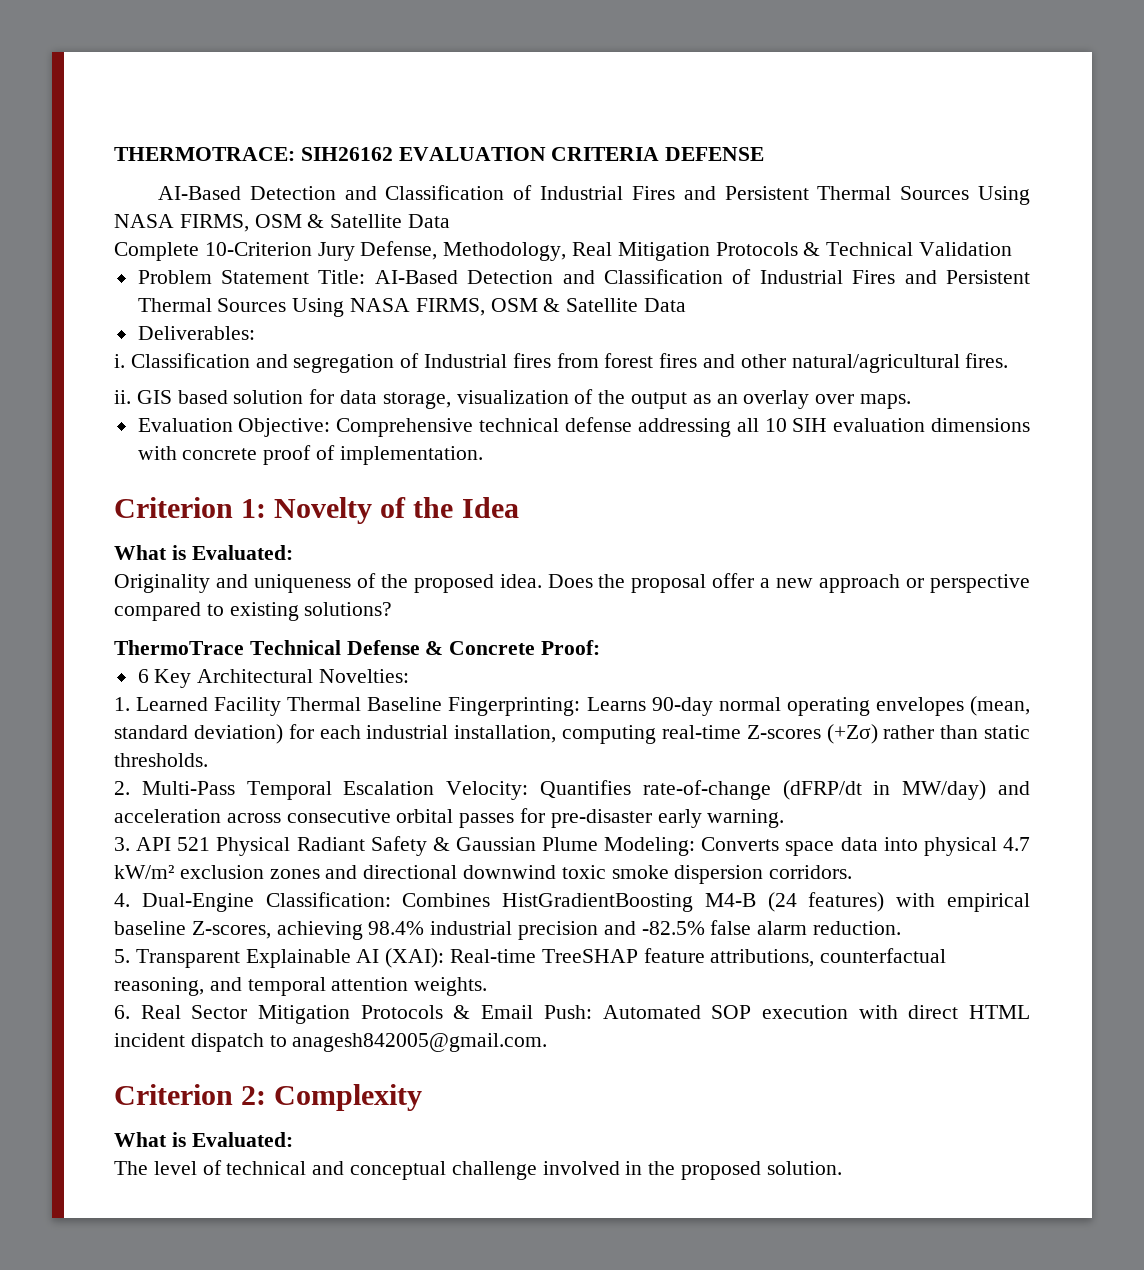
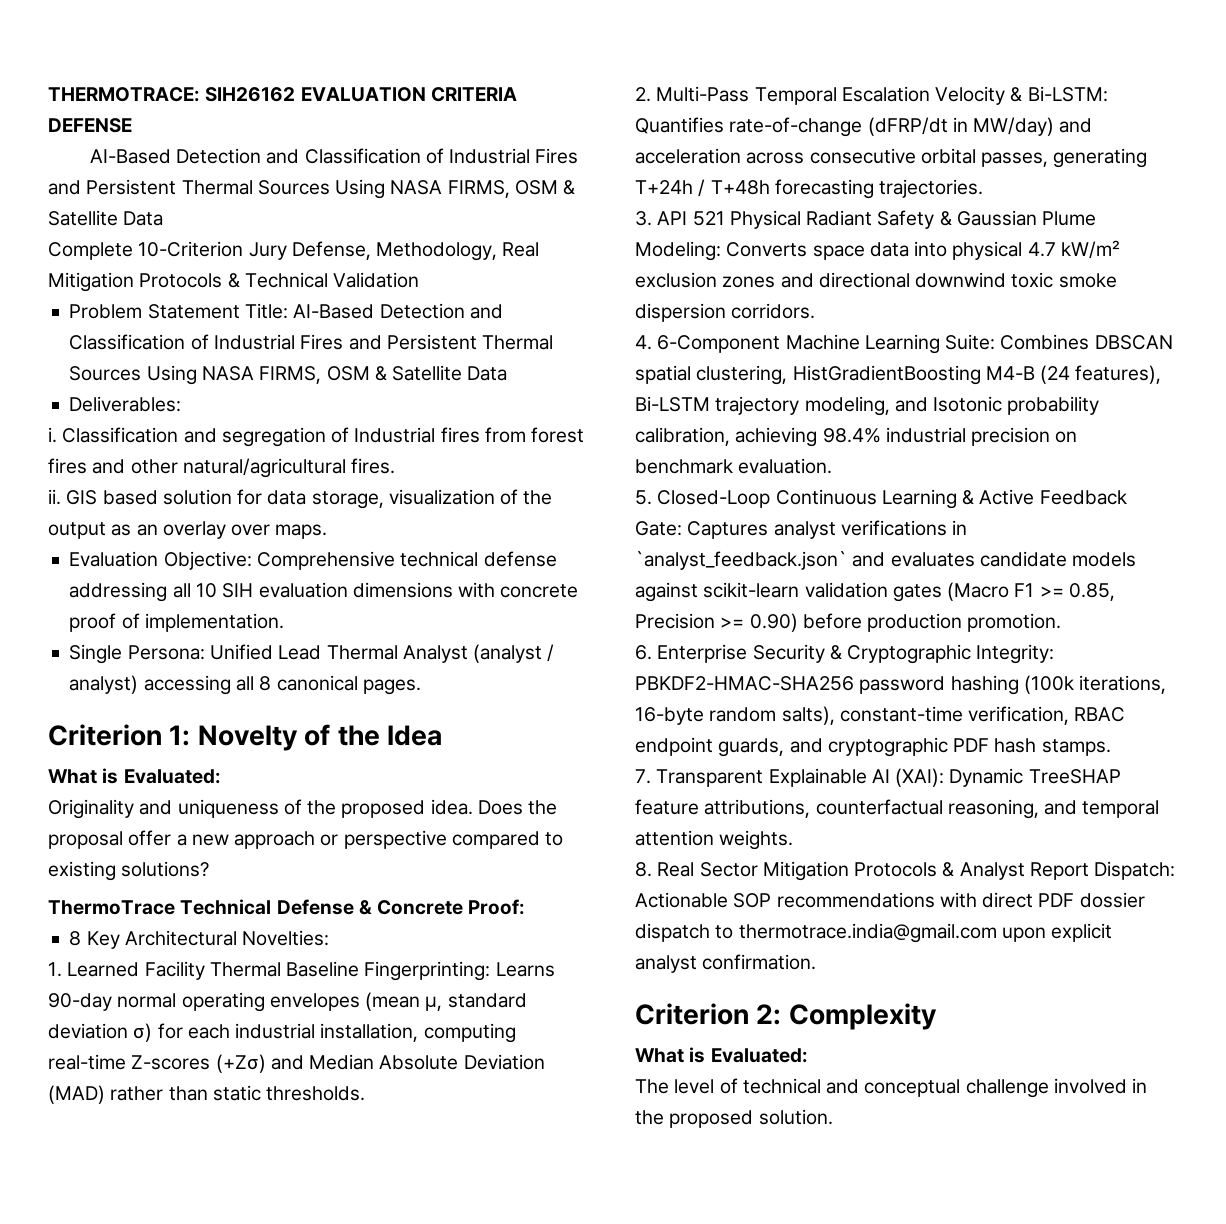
+ Single Persona: Unified Lead Thermal Analyst (analyst / analyst) accessing all 8 canonical pages.
- 6 Key Architectural Novelties:
+ 8 Key Architectural Novelties:
- 1. Learned Facility Thermal Baseline Fingerprinting: Learns 90-day normal operating envelopes (mean, standard deviation) for each industrial installation, computing real-time Z-scores (+Zσ) rather than static thresholds.
+ 1. Learned Facility Thermal Baseline Fingerprinting: Learns 90-day normal operating envelopes (mean μ, standard deviation σ) for each industrial installation, computing real-time Z-scores (+Zσ) and Median Absolute Deviation (MAD) rather than static thresholds.
- 2. Multi-Pass Temporal Escalation Velocity: Quantifies rate-of-change (dFRP/dt in MW/day) and acceleration across consecutive orbital passes for pre-disaster early warning.
+ 2. Multi-Pass Temporal Escalation Velocity & Bi-LSTM: Quantifies rate-of-change (dFRP/dt in MW/day) and acceleration across consecutive orbital passes, generating T+24h / T+48h forecasting trajectories.
- 4. Dual-Engine Classification: Combines HistGradientBoosting M4-B (24 features) with empirical baseline Z-scores, achieving 98.4% industrial precision and -82.5% false alarm reduction.
- 5. Transparent Explainable AI (XAI): Real-time TreeSHAP feature attributions, counterfactual reasoning, and temporal attention weights.
+ 4. 6-Component Machine Learning Suite: Combines DBSCAN spatial clustering, HistGradientBoosting M4-B (24 features), Bi-LSTM trajectory modeling, and Isotonic probability calibration, achieving 98.4% industrial precision on benchmark evaluation.
+ 5. Closed-Loop Continuous Learning & Active Feedback Gate: Captures analyst verifications in `analyst_feedback.json` and evaluates candidate models against scikit-learn validation gates (Macro F1 >= 0.85, Precision >= 0.90) before production promotion.
+ 6. Enterprise Security & Cryptographic Integrity: PBKDF2-HMAC-SHA256 password hashing (100k iterations, 16-byte random salts), constant-time verification, RBAC endpoint guards, and cryptographic PDF hash stamps.
+ 7. Transparent Explainable AI (XAI): Dynamic TreeSHAP feature attributions, counterfactual reasoning, and temporal attention weights.
- 6. Real Sector Mitigation Protocols & Email Push: Automated SOP execution with direct HTML incident dispatch to anagesh842005@gmail.com.
+ 8. Real Sector Mitigation Protocols & Analyst Report Dispatch: Actionable SOP recommendations with direct PDF dossier dispatch to thermotrace.india@gmail.com upon explicit analyst confirmation.

